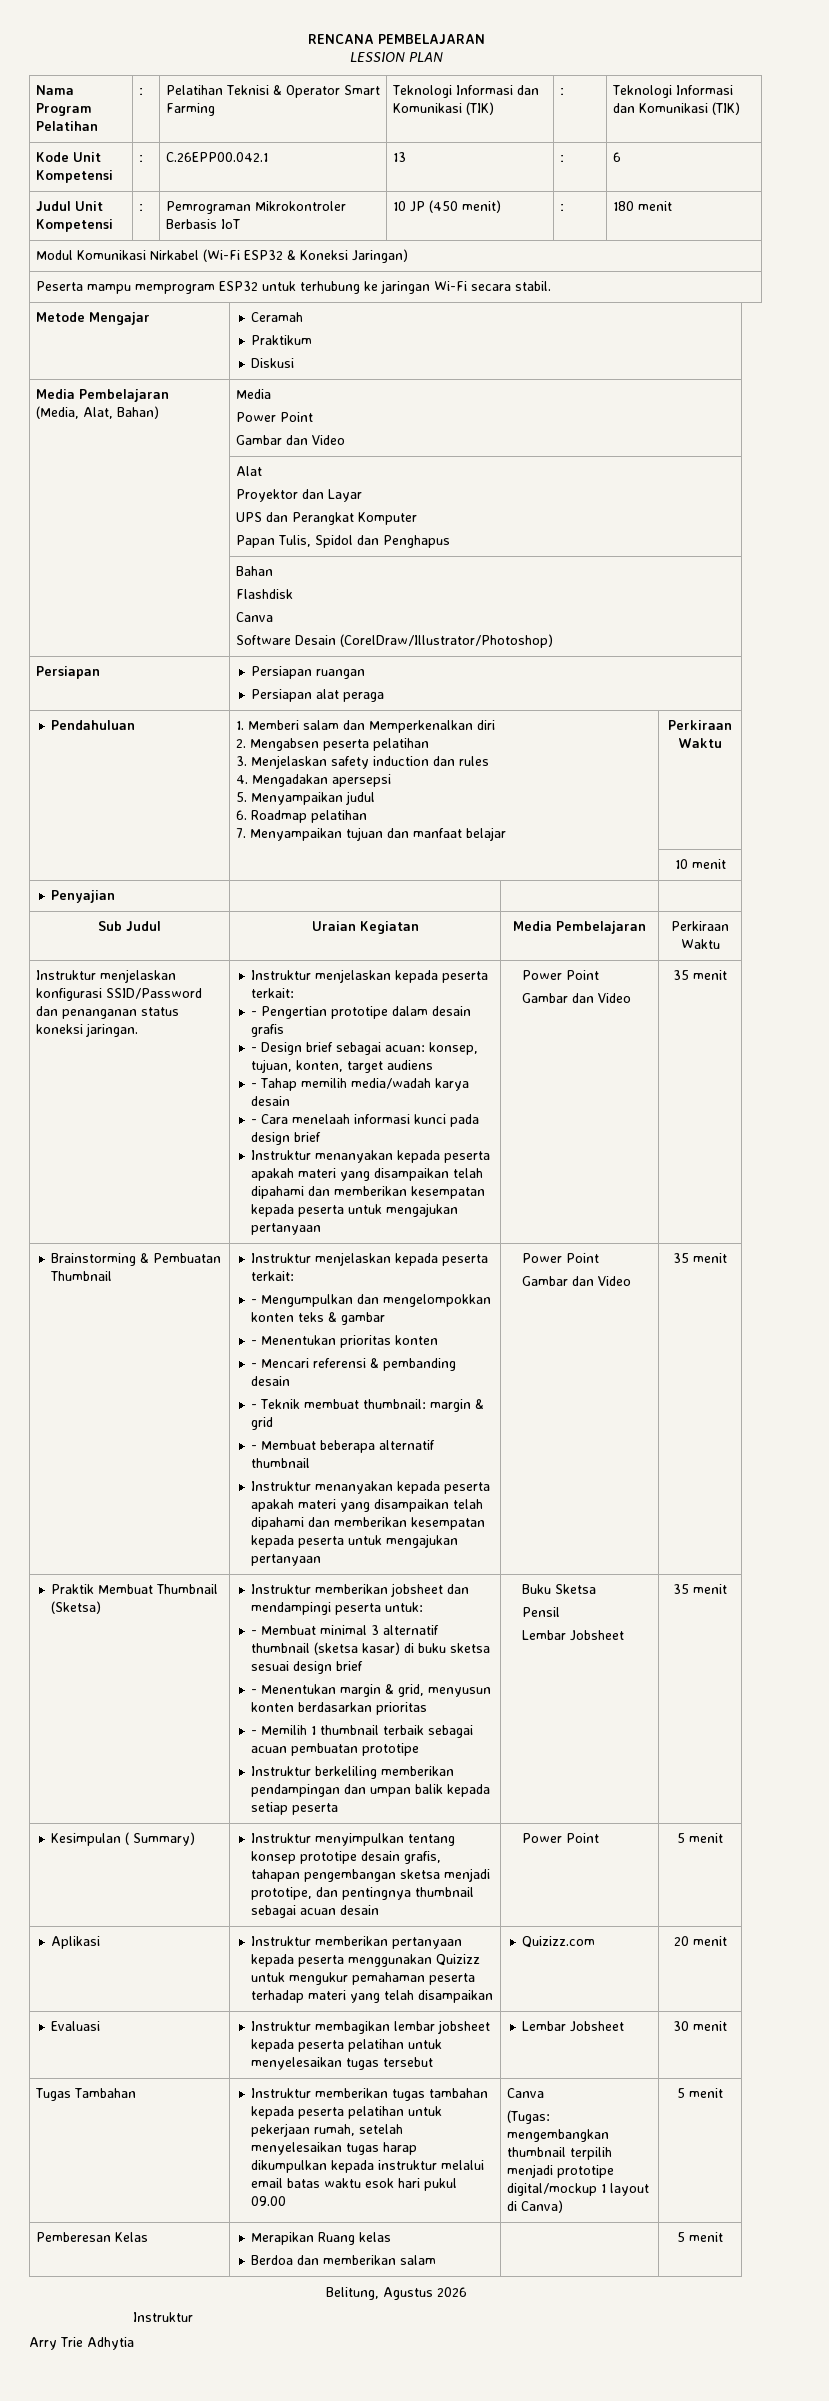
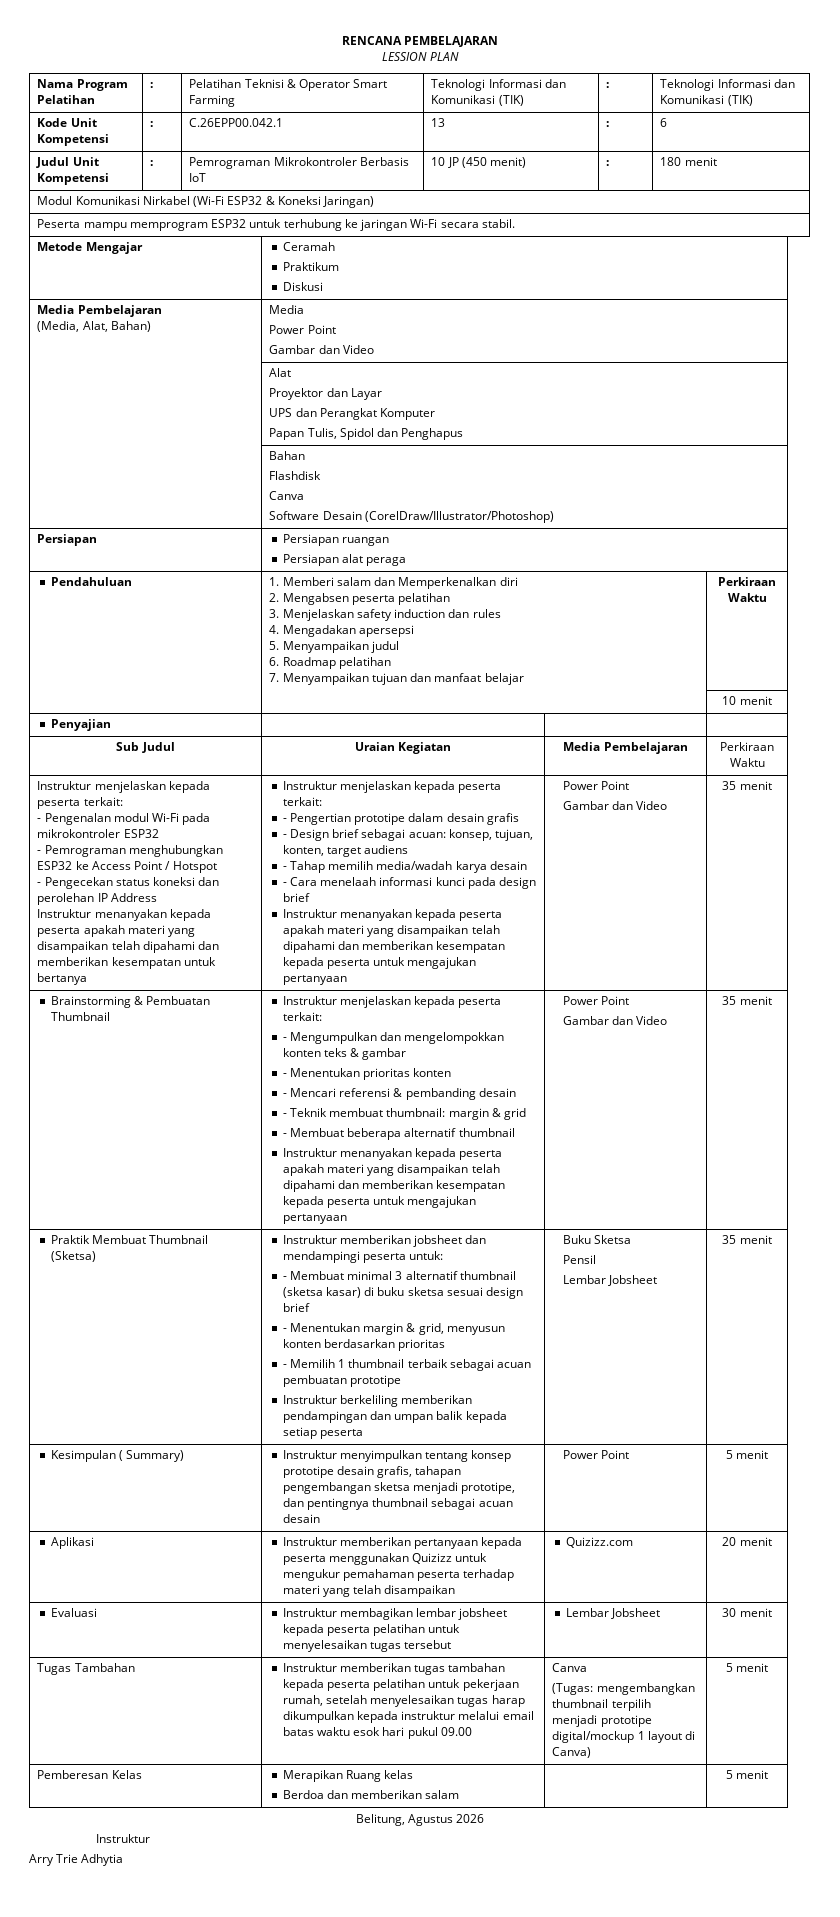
  Sub Judul | Uraian Kegiatan | Media Pembelajaran | Perkiraan Waktu
- Instruktur menjelaskan konfigurasi SSID/Password dan penanganan status koneksi jaringan.
+ Instruktur menjelaskan kepada peserta terkait:
+ - Pengenalan modul Wi-Fi pada mikrokontroler ESP32
+ - Pemrograman menghubungkan ESP32 ke Access Point / Hotspot
+ - Pengecekan status koneksi dan perolehan IP Address
+ Instruktur menanyakan kepada peserta apakah materi yang disampaikan telah dipahami dan memberikan kesempatan untuk bertanya

